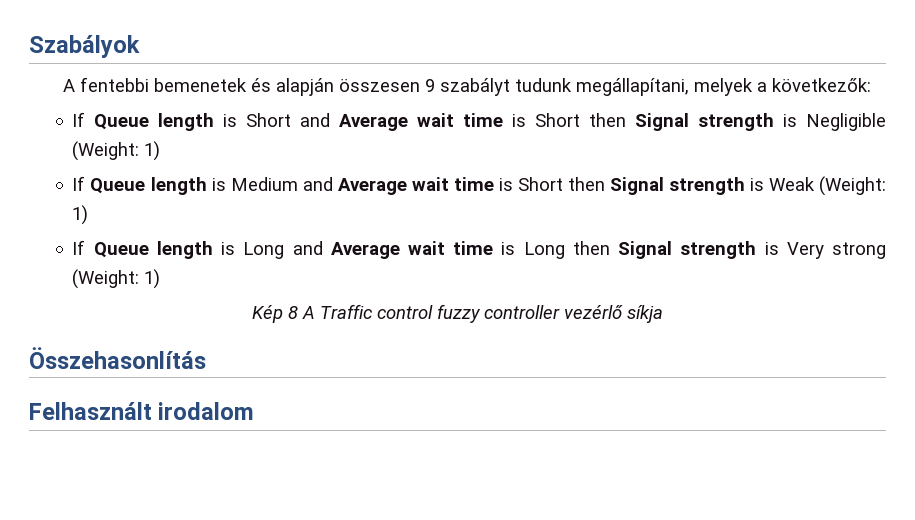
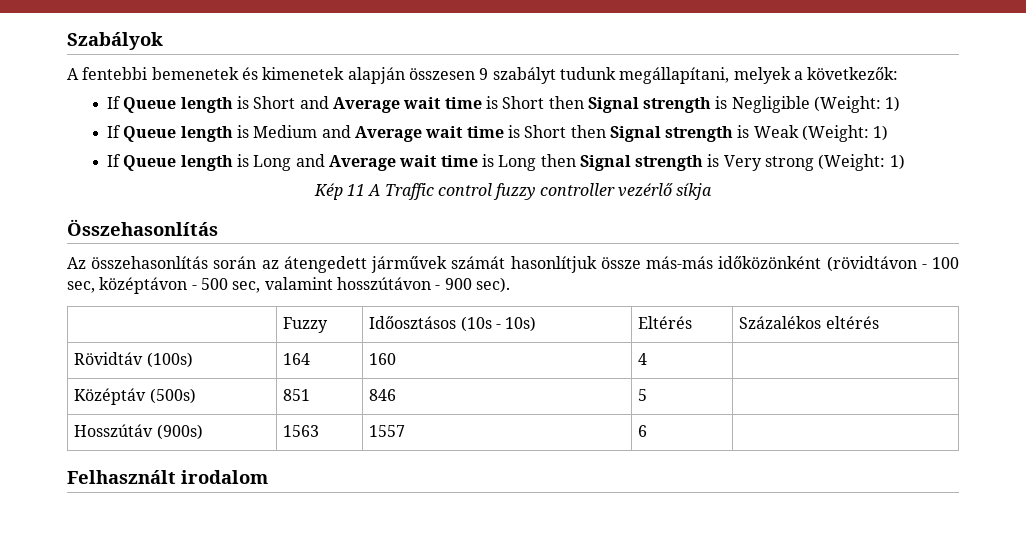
- A fentebbi bemenetek és alapján összesen 9 szabályt tudunk megállapítani, melyek a következők:
+ A fentebbi bemenetek és kimenetek alapján összesen 9 szabályt tudunk megállapítani, melyek a következők:
- Kép 8 A Traffic control fuzzy controller vezérlő síkja
+ Kép 11 A Traffic control fuzzy controller vezérlő síkja
+ Az összehasonlítás során az átengedett járművek számát hasonlítjuk össze más-más időközönként (rövidtávon - 100 sec, középtávon - 500 sec, valamint hosszútávon - 900 sec).
+ | Fuzzy | Időosztásos (10s - 10s) | Eltérés | Százalékos eltérés
+ Rövidtáv (100s) | 164 | 160 | 4 |
+ Középtáv (500s) | 851 | 846 | 5 |
+ Hosszútáv (900s) | 1563 | 1557 | 6 |

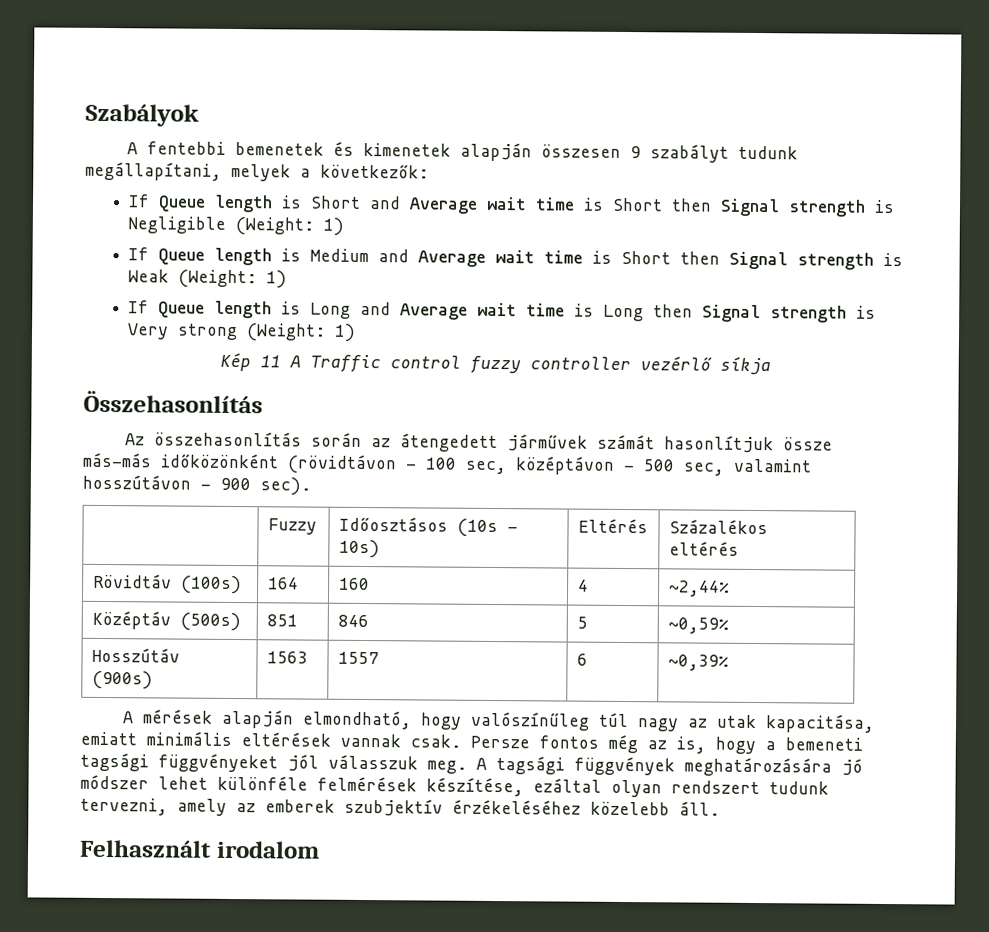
- Rövidtáv (100s) | 164 | 160 | 4 |
+ Rövidtáv (100s) | 164 | 160 | 4 | ~2,44%
- Középtáv (500s) | 851 | 846 | 5 |
+ Középtáv (500s) | 851 | 846 | 5 | ~0,59%
- Hosszútáv (900s) | 1563 | 1557 | 6 |
+ Hosszútáv (900s) | 1563 | 1557 | 6 | ~0,39%
+ A mérések alapján elmondható, hogy valószínűleg túl nagy az utak kapacitása, emiatt minimális eltérések vannak csak. Persze fontos még az is, hogy a bemeneti tagsági függvényeket jól válasszuk meg. A tagsági függvények meghatározására jó módszer lehet különféle felmérések készítése, ezáltal olyan rendszert tudunk tervezni, amely az emberek szubjektív érzékeléséhez közelebb áll.

